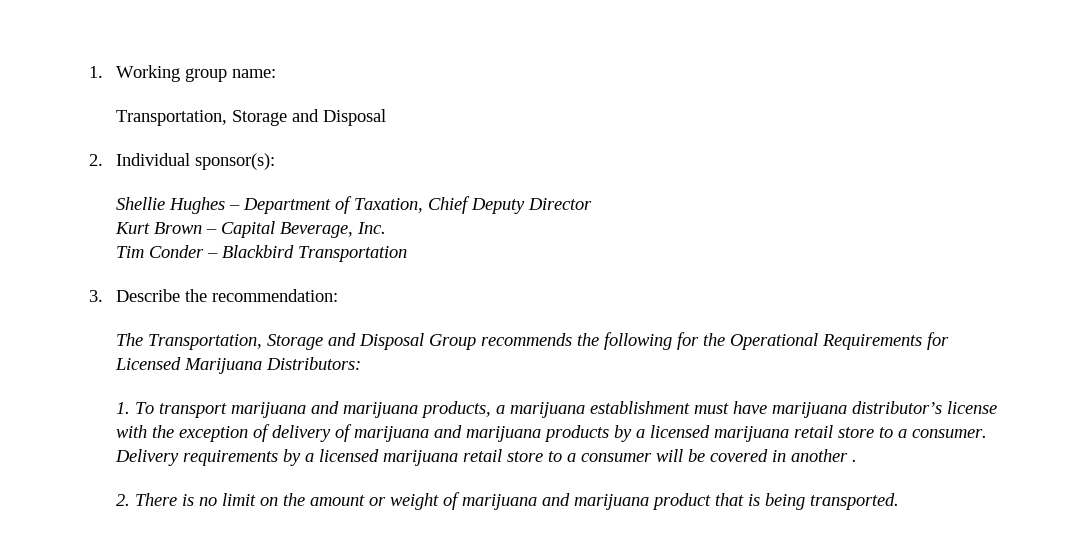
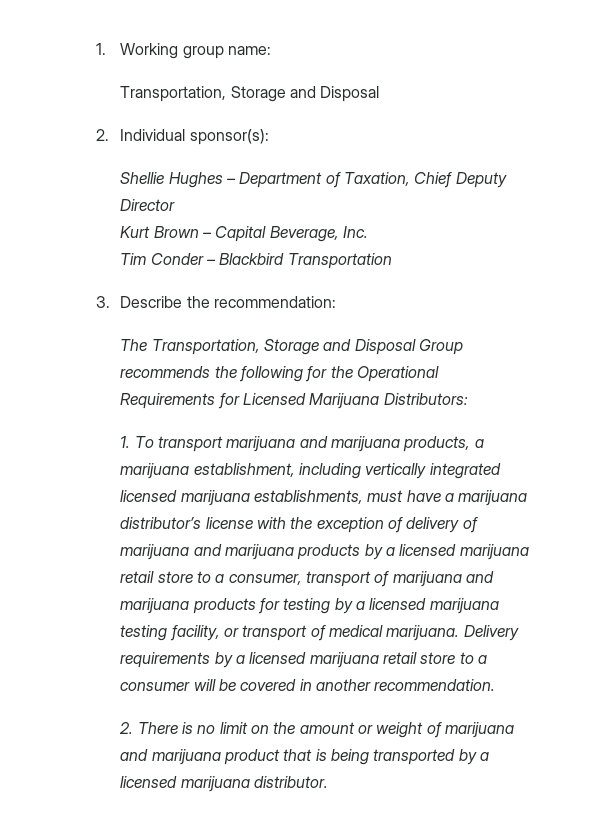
- 1. To transport marijuana and marijuana products, a marijuana establishment must have marijuana distributor’s license with the exception of delivery of marijuana and marijuana products by a licensed marijuana retail store to a consumer.
+ 1. To transport marijuana and marijuana products, a marijuana establishment, including vertically integrated licensed marijuana establishments, must have a marijuana distributor’s license with the exception of delivery of marijuana and marijuana products by a licensed marijuana retail store to a consumer, transport of marijuana and marijuana products for testing by a licensed marijuana testing facility, or transport of medical marijuana.
- Delivery requirements by a licensed marijuana retail store to a consumer will be covered in another .
+ Delivery requirements by a licensed marijuana retail store to a consumer will be covered in another recommendation.
- 2. There is no limit on the amount or weight of marijuana and marijuana product that is being transported.
+ 2. There is no limit on the amount or weight of marijuana and marijuana product that is being transported by a licensed marijuana distributor.

